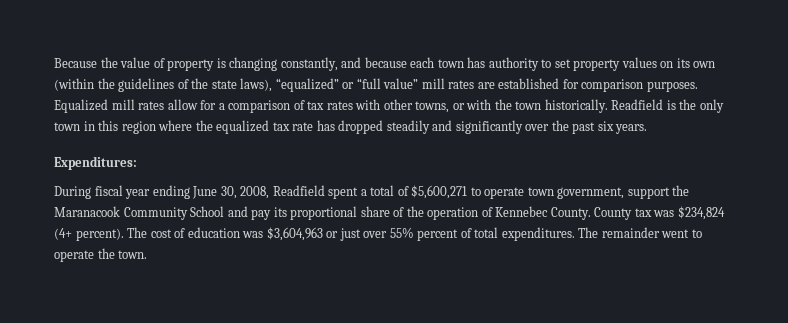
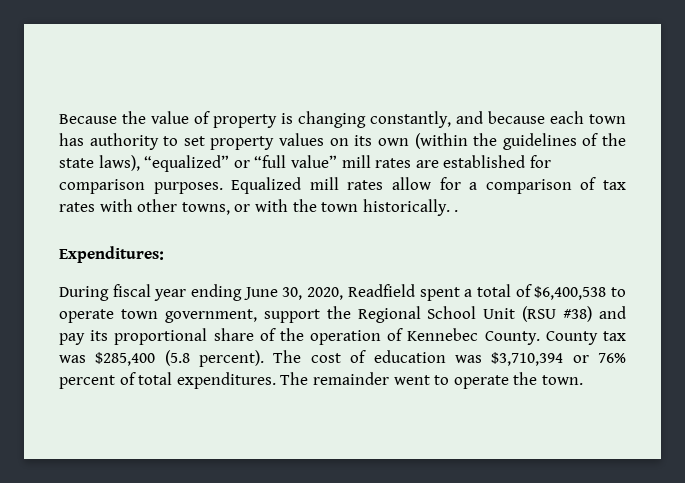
- Equalized mill rates allow for a comparison of tax rates with other towns, or with the town historically. Readfield is the only town in this region where the equalized tax rate has dropped steadily and significantly over the past six years.
+ Equalized mill rates allow for a comparison of tax rates with other towns, or with the town historically. .
- During fiscal year ending June 30, 2008, Readfield spent a total of $5,600,271 to operate town government, support the Maranacook Community School and pay its proportional share of the operation of Kennebec County.
+ During fiscal year ending June 30, 2020, Readfield spent a total of $6,400,538 to operate town government, support the Regional School Unit (RSU #38) and pay its proportional share of the operation of Kennebec County.
- County tax was $234,824 (4+ percent).
+ County tax was $285,400 (5.8 percent).
- The cost of education was $3,604,963 or just over 55% percent of total expenditures.
+ The cost of education was $3,710,394 or 76% percent of total expenditures.

